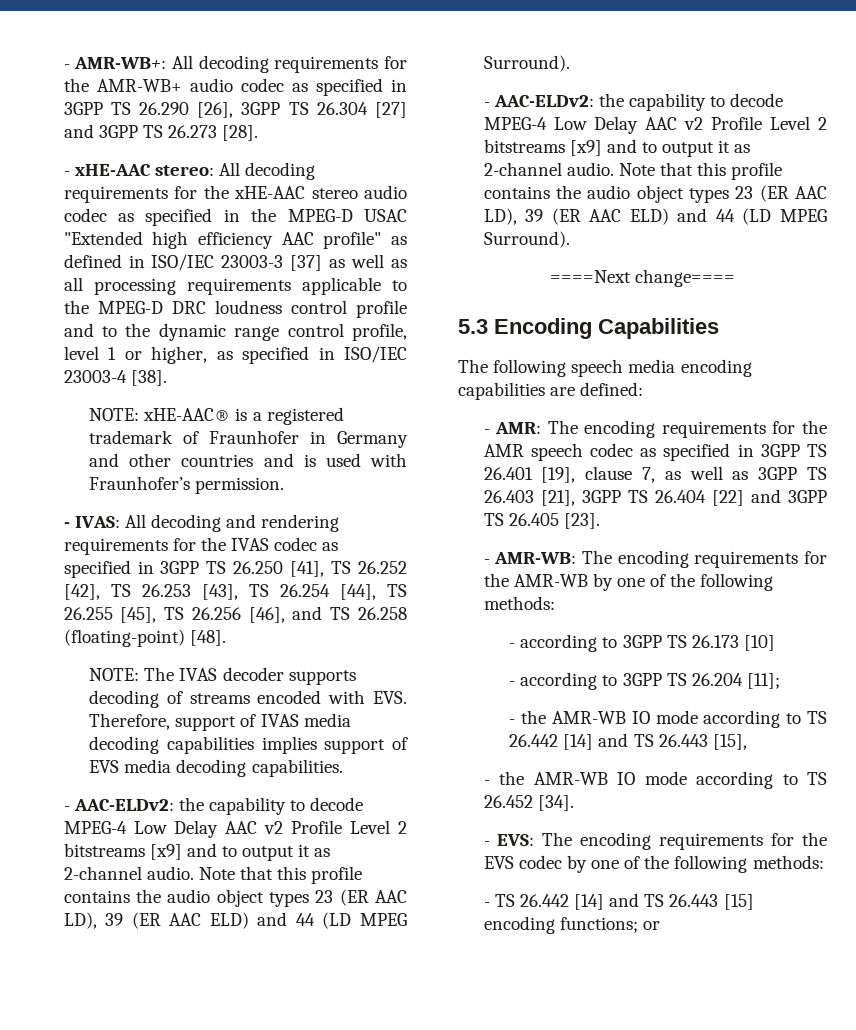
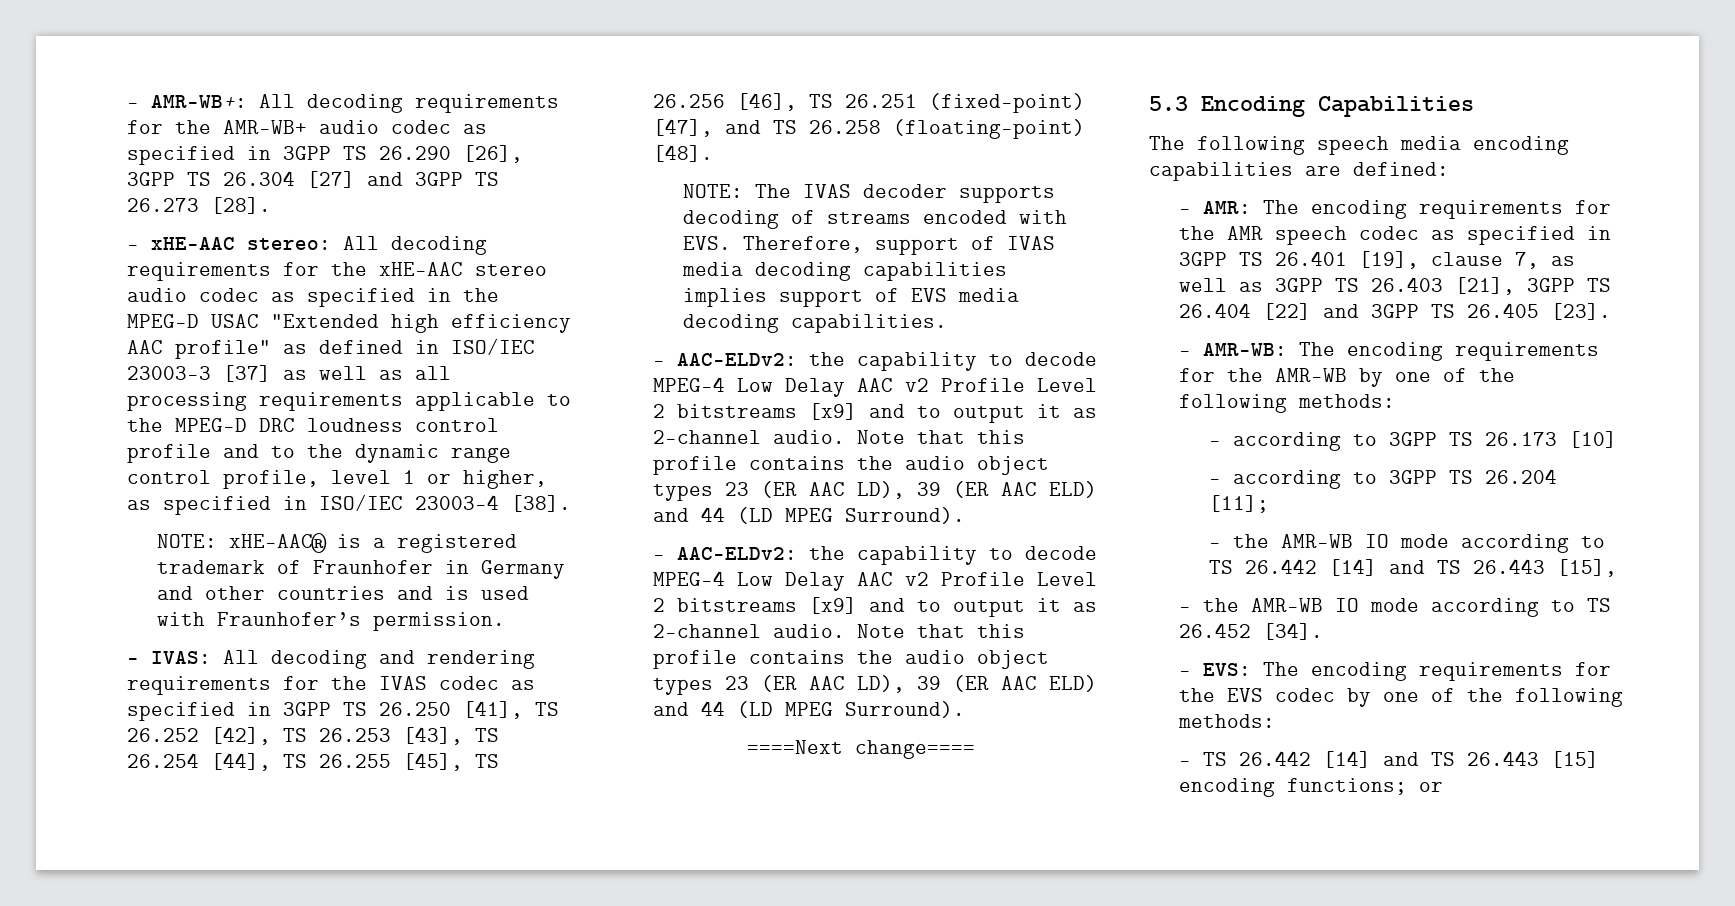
- - IVAS: All decoding and rendering requirements for the IVAS codec as specified in 3GPP TS 26.250 [41], TS 26.252 [42], TS 26.253 [43], TS 26.254 [44], TS 26.255 [45], TS 26.256 [46], and TS 26.258 (floating-point) [48].
+ - IVAS: All decoding and rendering requirements for the IVAS codec as specified in 3GPP TS 26.250 [41], TS 26.252 [42], TS 26.253 [43], TS 26.254 [44], TS 26.255 [45], TS 26.256 [46], TS 26.251 (fixed-point) [47], and TS 26.258 (floating-point) [48].

